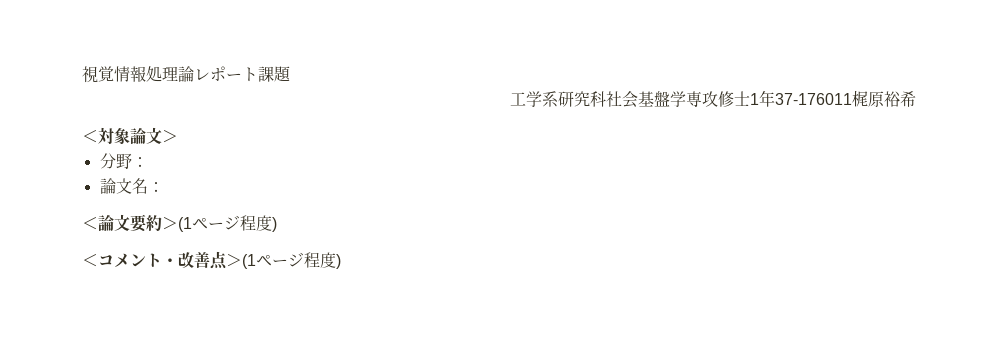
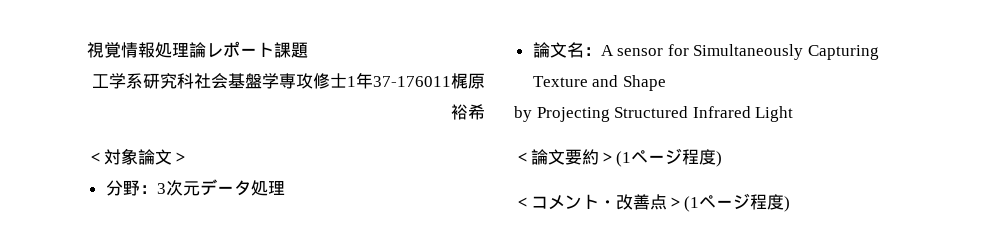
- 分野：
- 論文名：
+ 分野：3次元データ処理
+ 論文名：A sensor for Simultaneously Capturing Texture and Shape
+ by Projecting Structured Infrared Light

